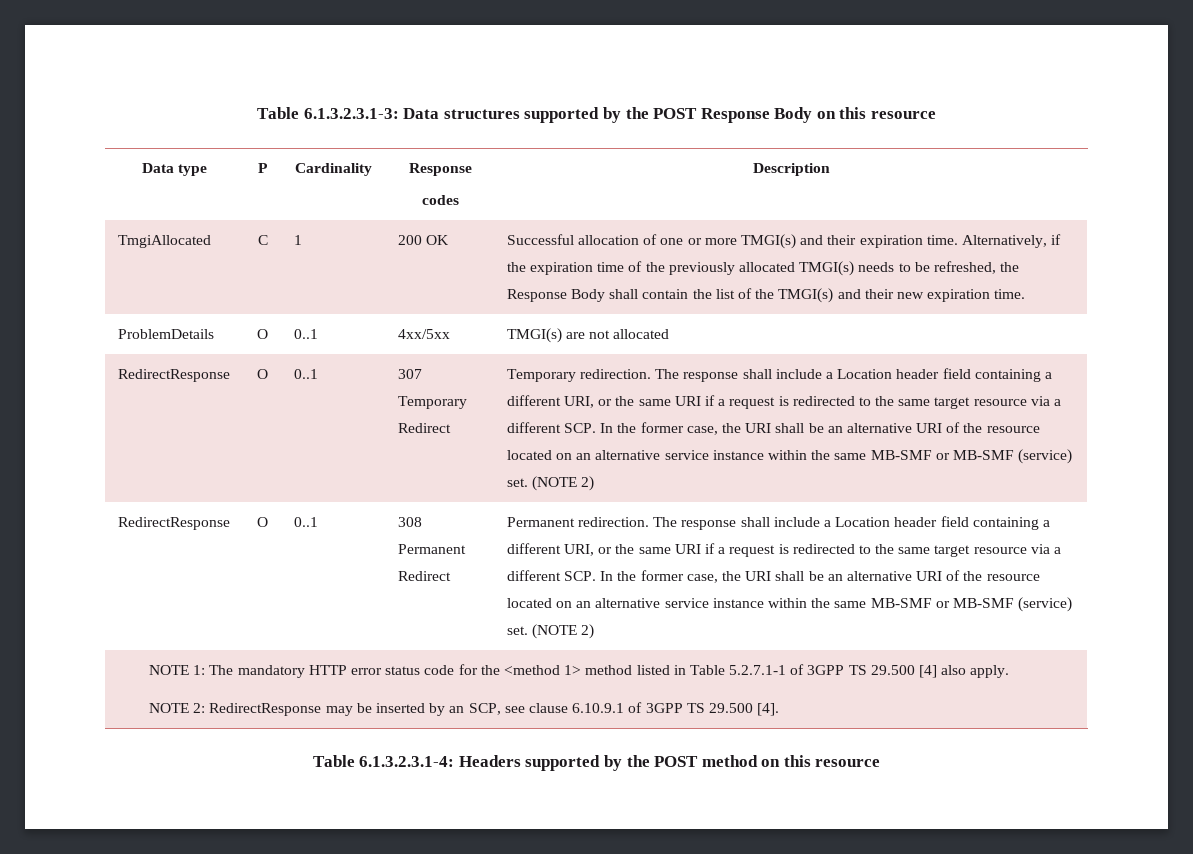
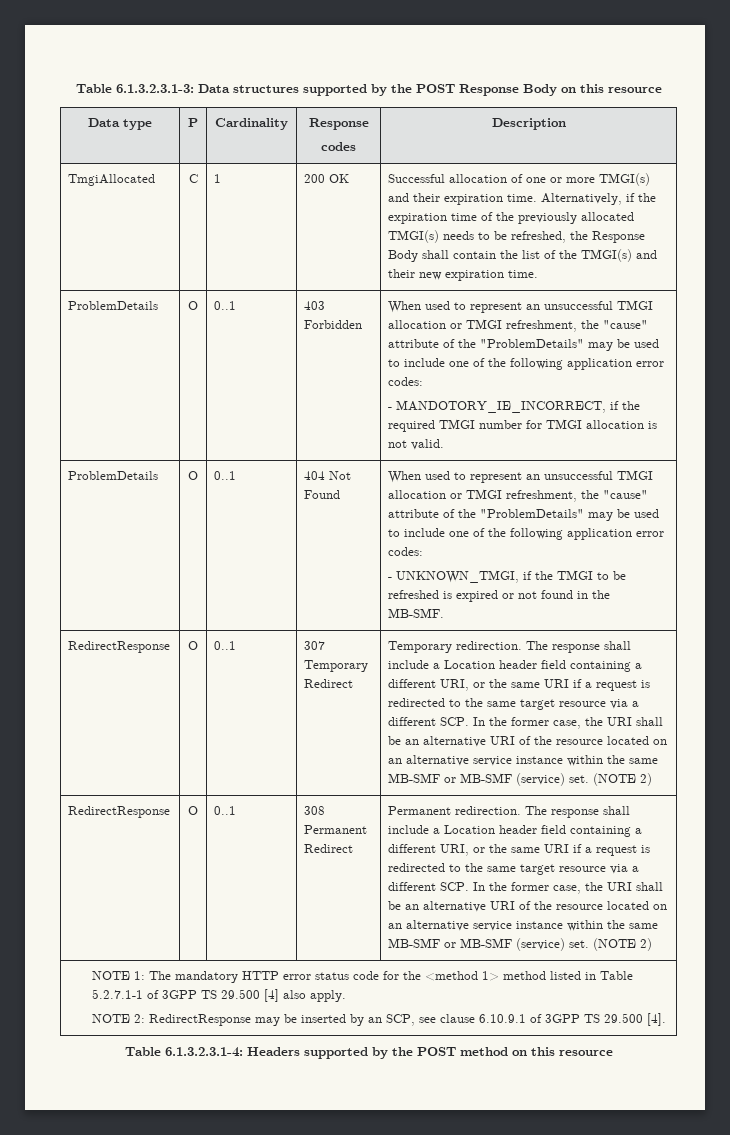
- 4xx/5xx | TMGI(s) are not allocated
+ 403 Forbidden | When used to represent an unsuccessful TMGI allocation or TMGI refreshment, the "cause" attribute of the "ProblemDetails" may be used to include one of the following application error codes:
+ - MANDOTORY_IE_INCORRECT, if the required TMGI number for TMGI allocation is not valid.
+ ProblemDetails | O | 0..1 | 404 Not Found | When used to represent an unsuccessful TMGI allocation or TMGI refreshment, the "cause" attribute of the "ProblemDetails" may be used to include one of the following application error codes:
+ - UNKNOWN_TMGI, if the TMGI to be refreshed is expired or not found in the MB-SMF.

